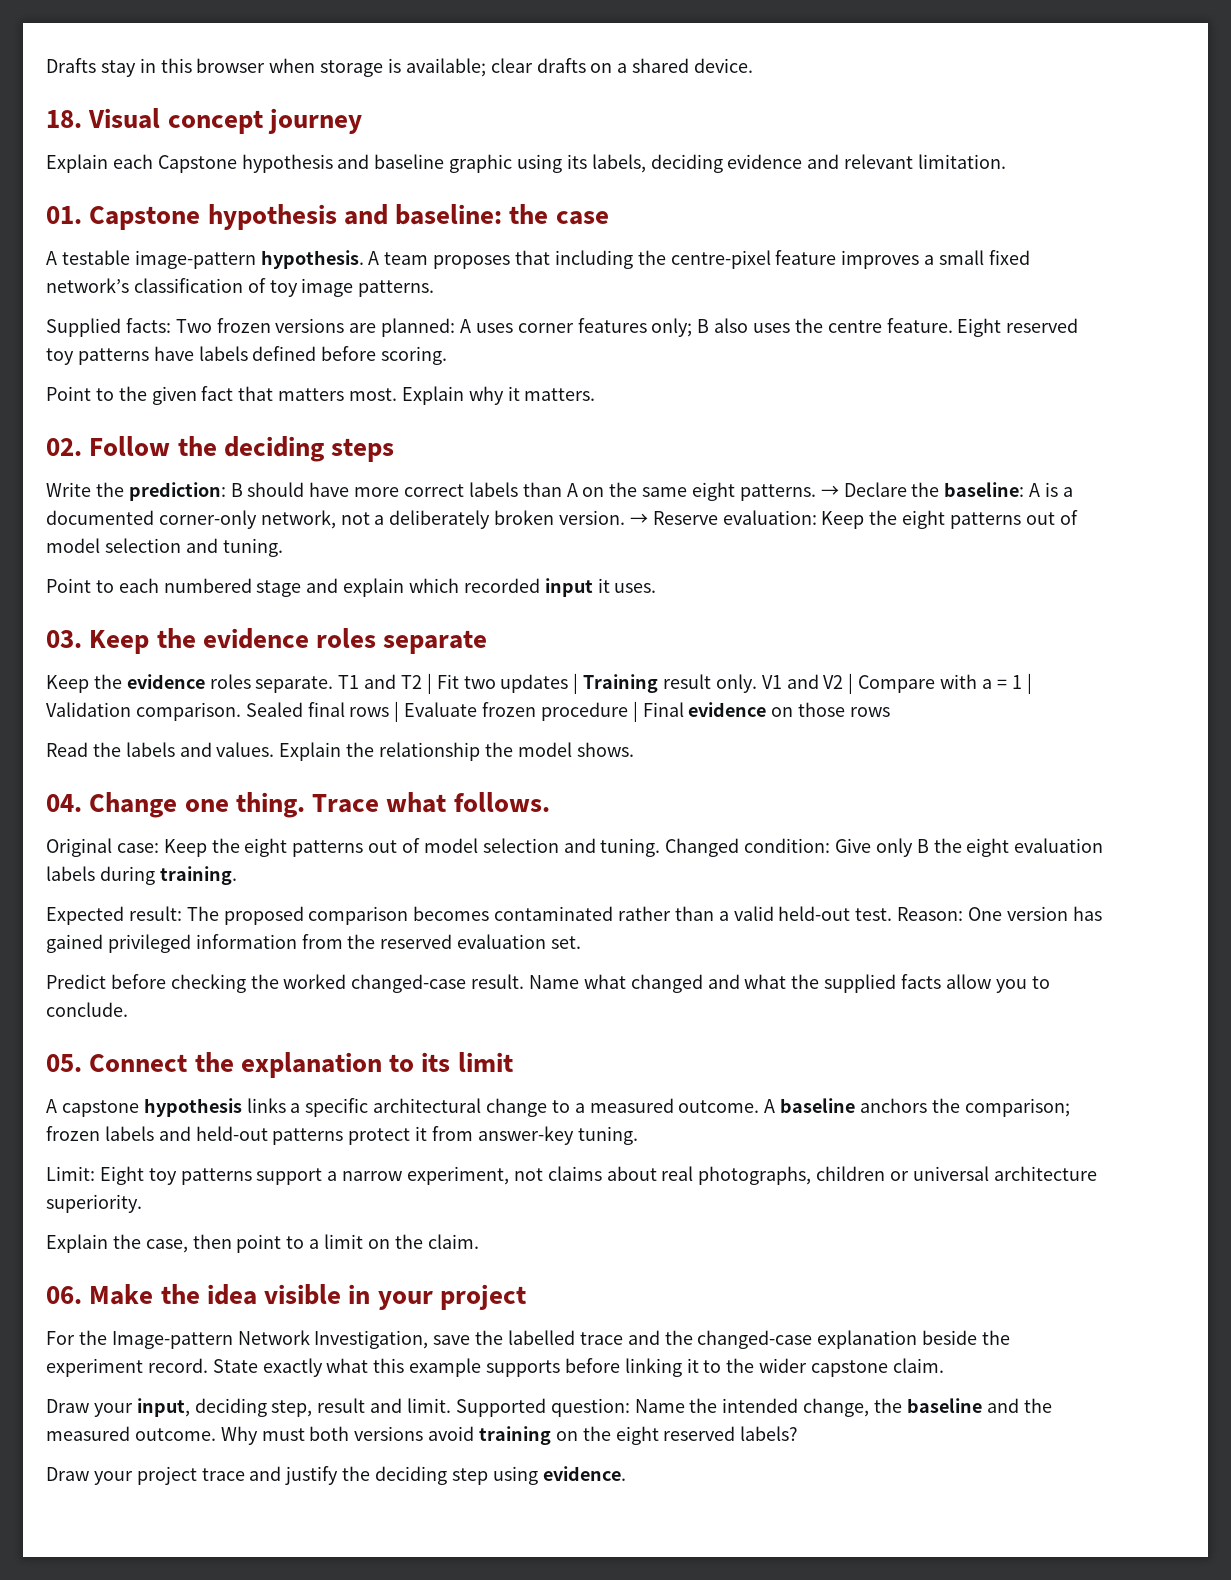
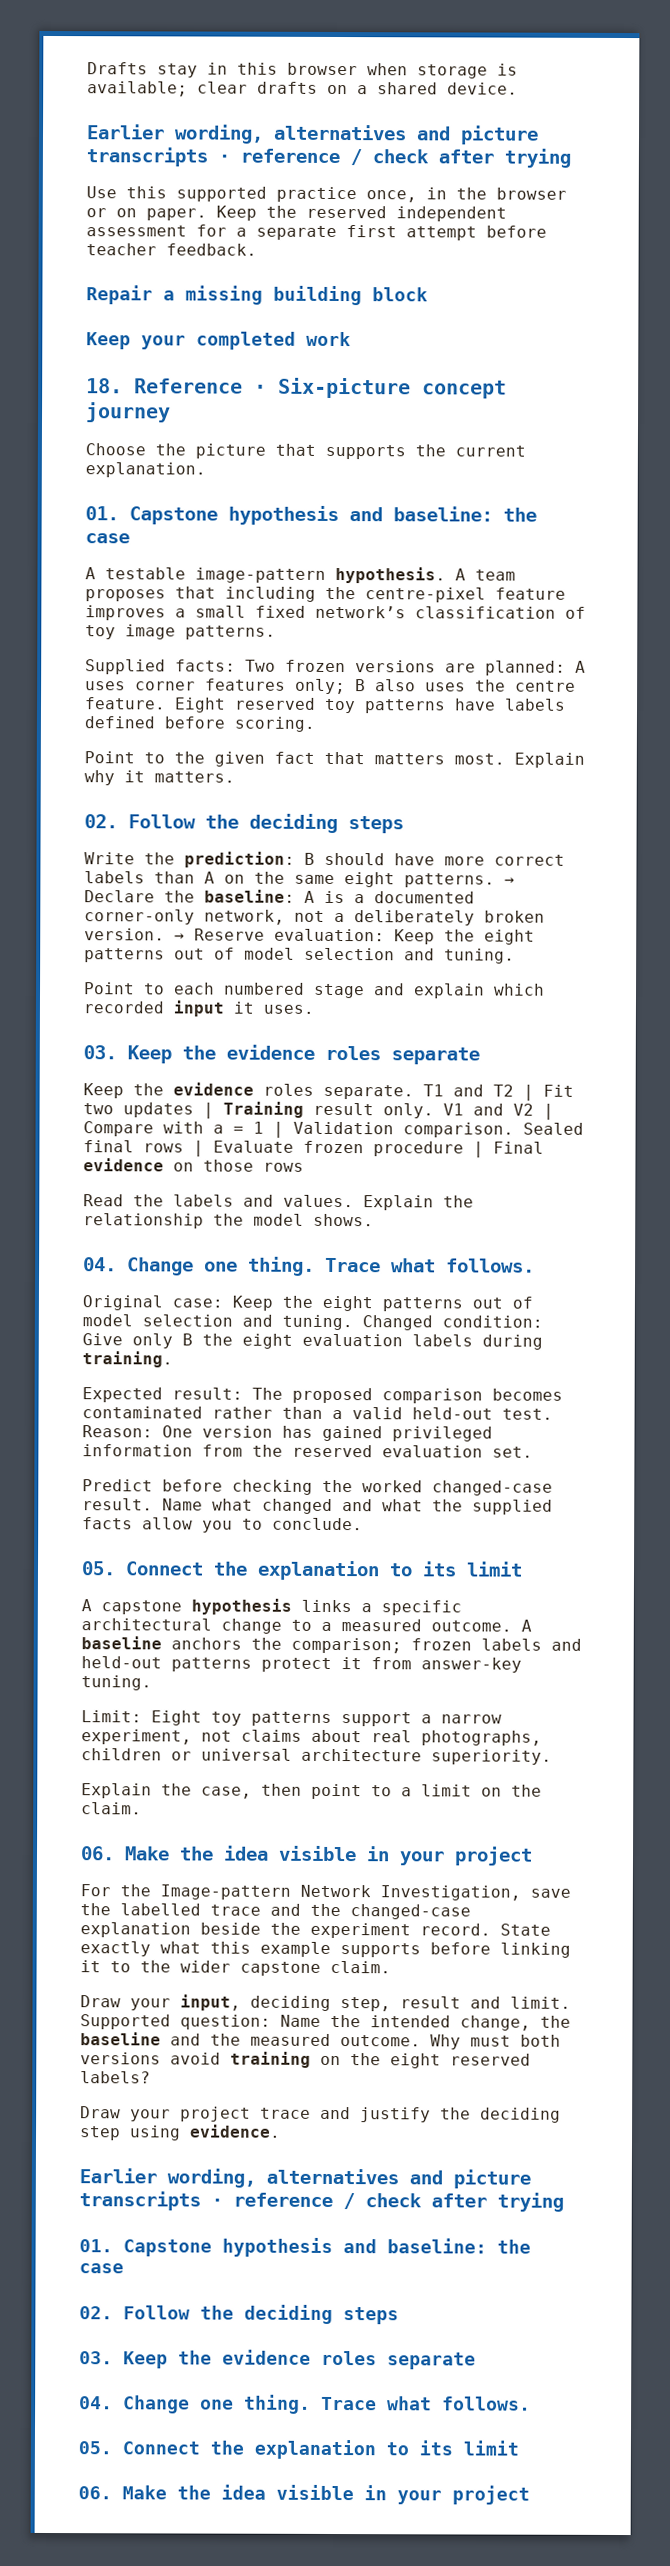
  Drafts stay in this browser when storage is available; clear drafts on a shared device.
- 18. Visual concept journey
- Explain each Capstone hypothesis and baseline graphic using its labels, deciding evidence and relevant limitation.
+ Earlier wording, alternatives and picture transcripts · reference / check after trying
+ Use this supported practice once, in the browser or on paper. Keep the reserved independent assessment for a separate first attempt before teacher feedback.
+ Repair a missing building block
+ Keep your completed work
+ 18. Reference · Six-picture concept journey
+ Choose the picture that supports the current explanation.
  Draw your project trace and justify the deciding step using evidence.
+ Earlier wording, alternatives and picture transcripts · reference / check after trying
+ 01. Capstone hypothesis and baseline: the case
+ 02. Follow the deciding steps
+ 03. Keep the evidence roles separate
+ 04. Change one thing. Trace what follows.
+ 05. Connect the explanation to its limit
+ 06. Make the idea visible in your project

